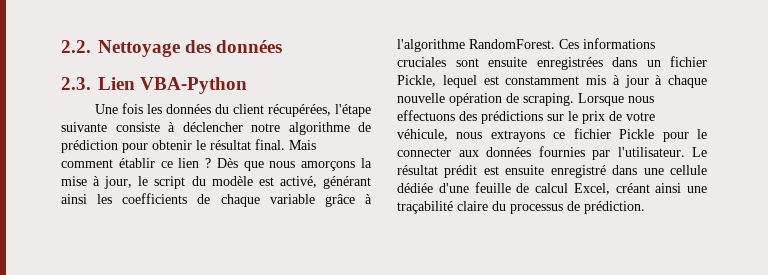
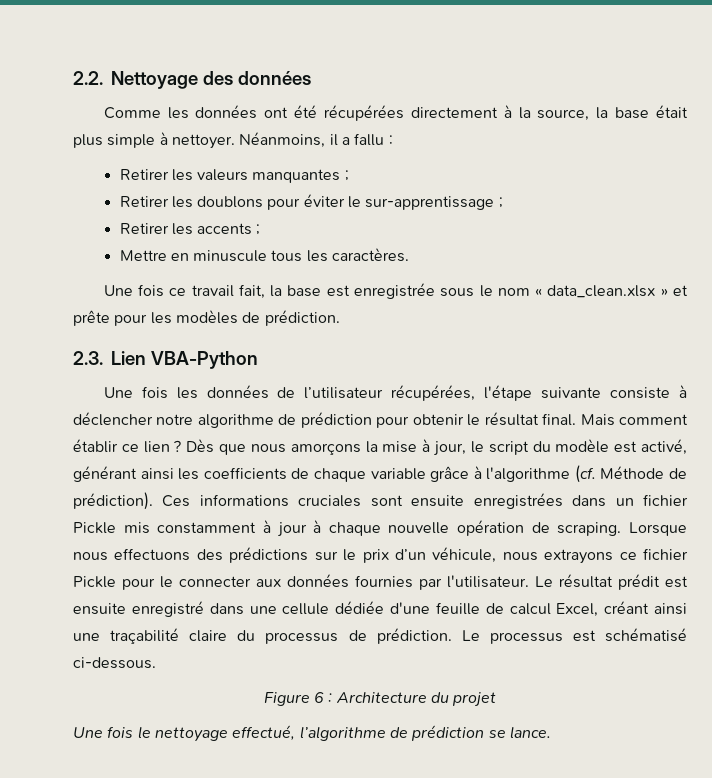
+ Comme les données ont été récupérées directement à la source, la base était plus simple à nettoyer. Néanmoins, il a fallu :
+ Retirer les valeurs manquantes ;
+ Retirer les doublons pour éviter le sur-apprentissage ;
+ Retirer les accents ;
+ Mettre en minuscule tous les caractères.
+ Une fois ce travail fait, la base est enregistrée sous le nom « data_clean.xlsx » et prête pour les modèles de prédiction.
- Une fois les données du client récupérées, l'étape suivante consiste à déclencher notre algorithme de prédiction pour obtenir le résultat final.
+ Une fois les données de l’utilisateur récupérées, l'étape suivante consiste à déclencher notre algorithme de prédiction pour obtenir le résultat final.
- Dès que nous amorçons la mise à jour, le script du modèle est activé, générant ainsi les coefficients de chaque variable grâce à l'algorithme RandomForest.
+ Dès que nous amorçons la mise à jour, le script du modèle est activé, générant ainsi les coefficients de chaque variable grâce à l'algorithme (cf. Méthode de prédiction).
- Ces informations cruciales sont ensuite enregistrées dans un fichier Pickle, lequel est constamment mis à jour à chaque nouvelle opération de scraping.
+ Ces informations cruciales sont ensuite enregistrées dans un fichier Pickle mis constamment à jour à chaque nouvelle opération de scraping.
- Lorsque nous effectuons des prédictions sur le prix de votre véhicule, nous extrayons ce fichier Pickle pour le connecter aux données fournies par l'utilisateur.
+ Lorsque nous effectuons des prédictions sur le prix d’un véhicule, nous extrayons ce fichier Pickle pour le connecter aux données fournies par l'utilisateur.
+ Le processus est schématisé ci-dessous.
+ Figure 6 : Architecture du projet
+ Une fois le nettoyage effectué, l’algorithme de prédiction se lance.

